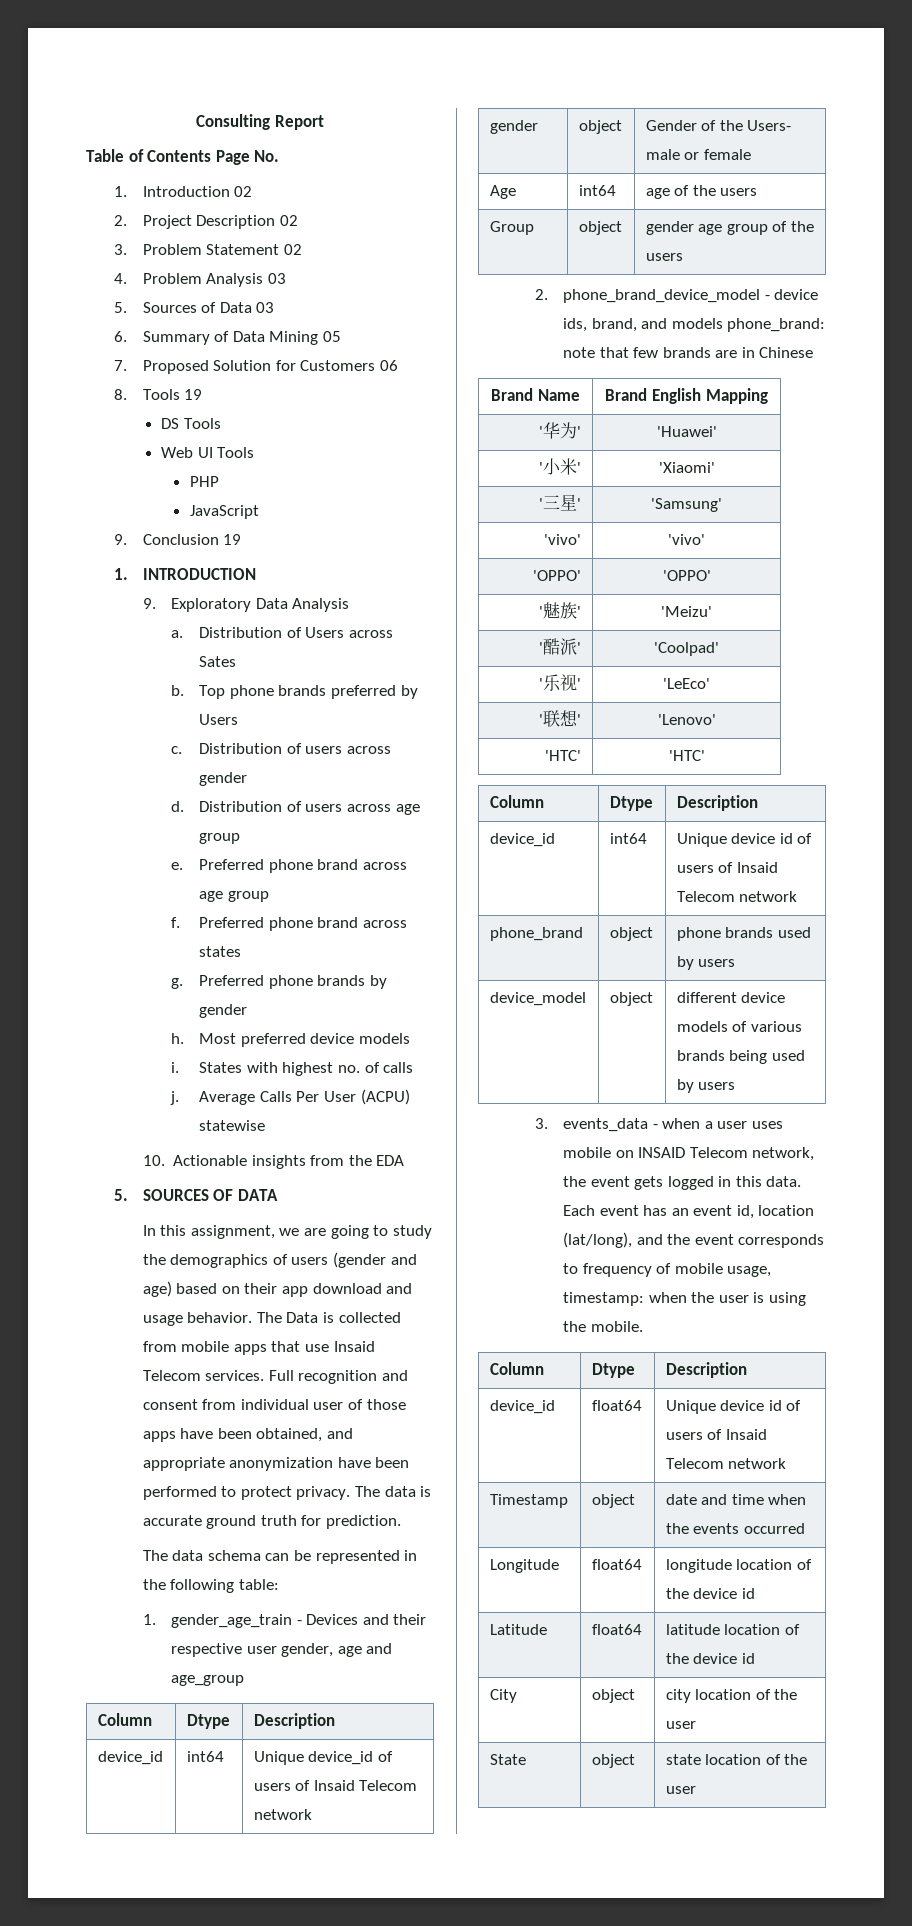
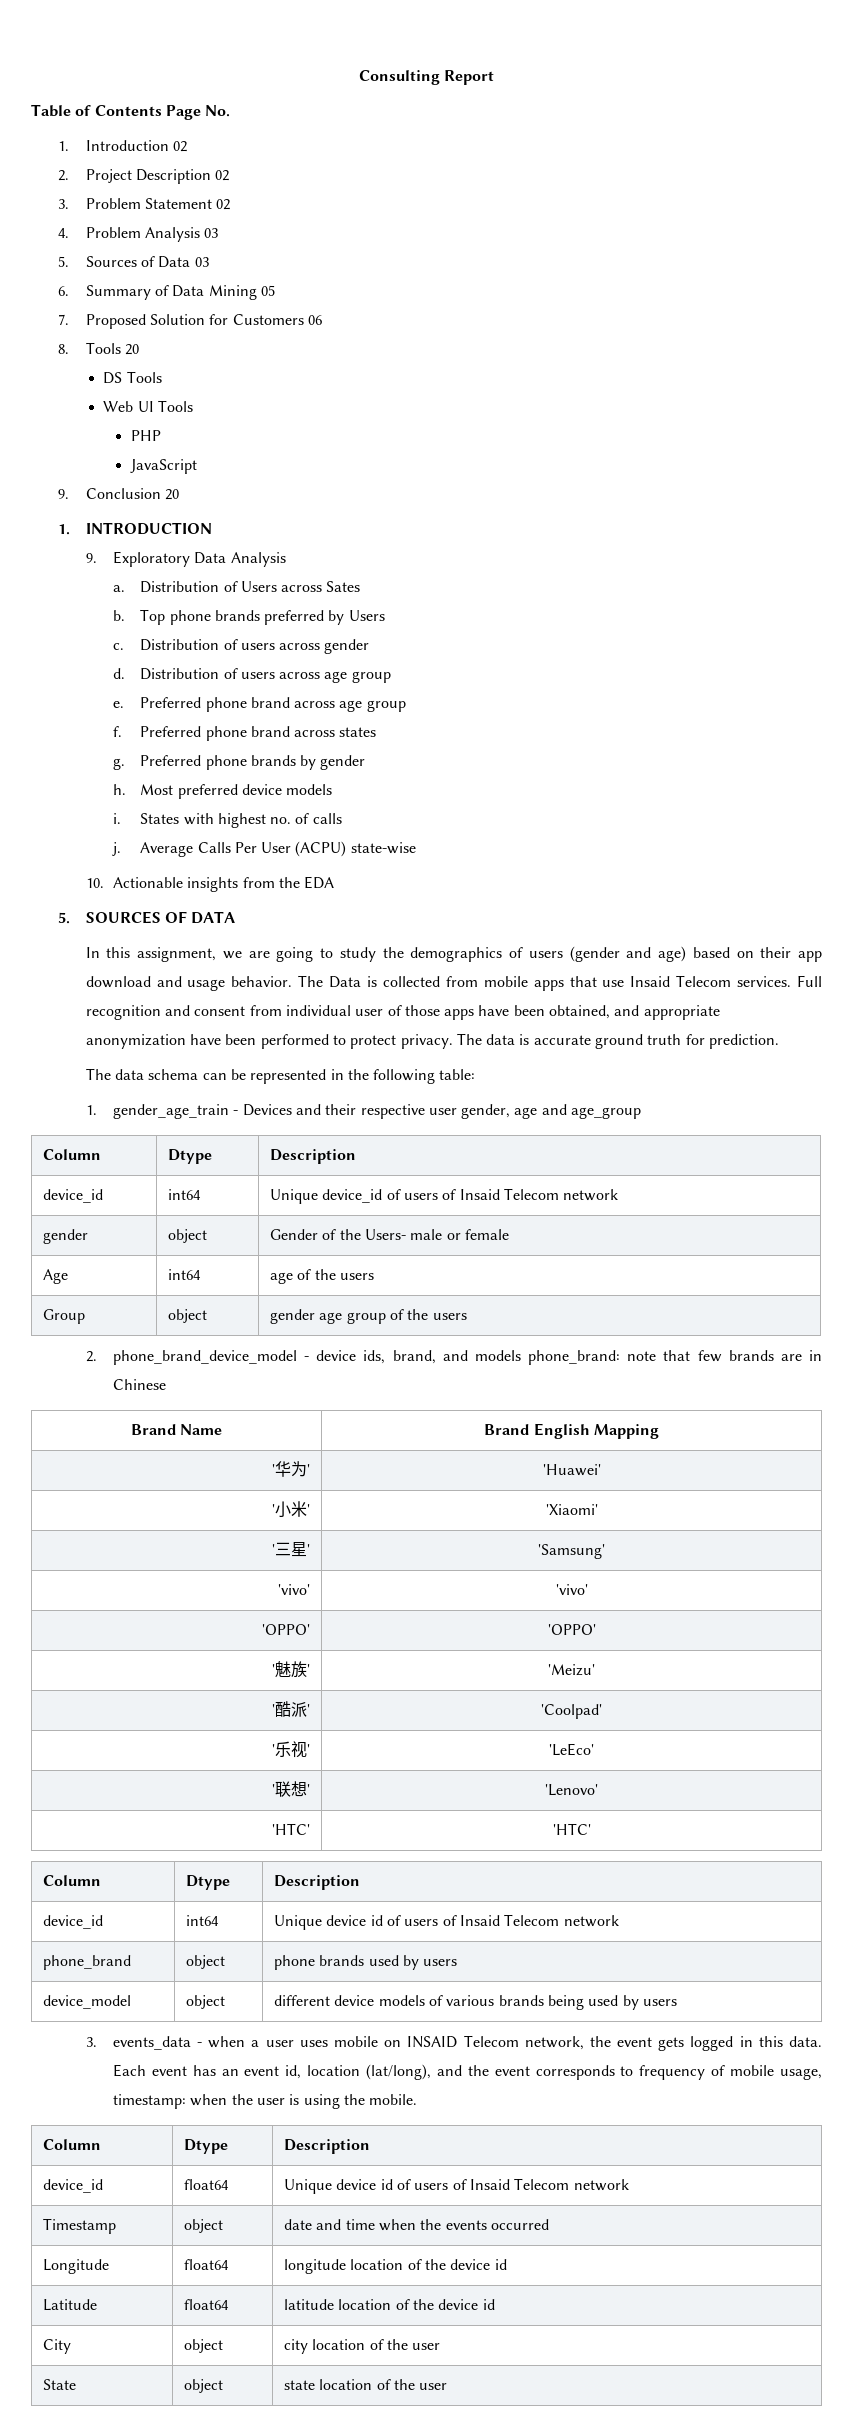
- 8. Tools 19
+ 8. Tools 20
- 9. Conclusion 19
+ 9. Conclusion 20
- Average Calls Per User (ACPU) statewise
+ Average Calls Per User (ACPU) state-wise

